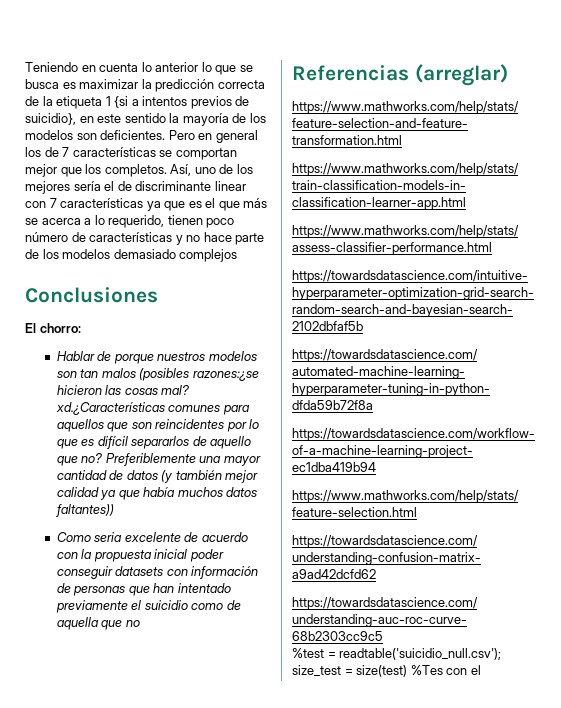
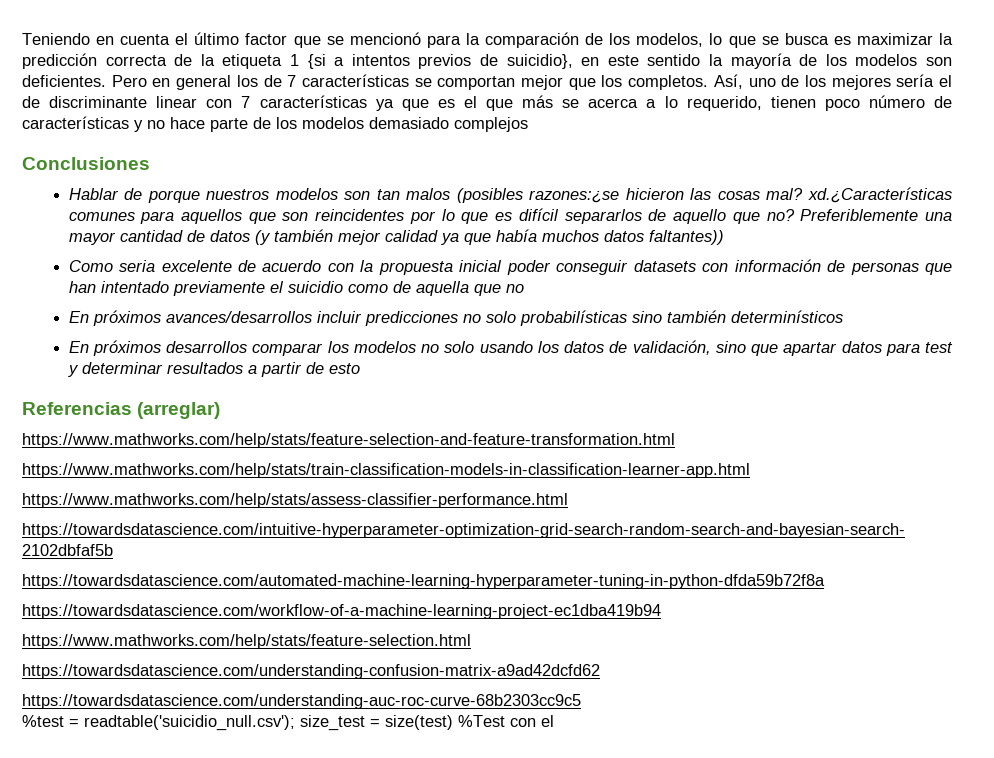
- Teniendo en cuenta lo anterior lo que se busca es maximizar la predicción correcta de la etiqueta 1 {si a intentos previos de suicidio}, en este sentido la mayoría de los modelos son deficientes.
+ Teniendo en cuenta el último factor que se mencionó para la comparación de los modelos, lo que se busca es maximizar la predicción correcta de la etiqueta 1 {si a intentos previos de suicidio}, en este sentido la mayoría de los modelos son deficientes.
- El chorro:
+ En próximos avances/desarrollos incluir predicciones no solo probabilísticas sino también determinísticos
+ En próximos desarrollos comparar los modelos no solo usando los datos de validación, sino que apartar datos para test y determinar resultados a partir de esto
- %test = readtable('suicidio_null.csv'); size_test = size(test) %Tes con el
+ %test = readtable('suicidio_null.csv'); size_test = size(test) %Test con el

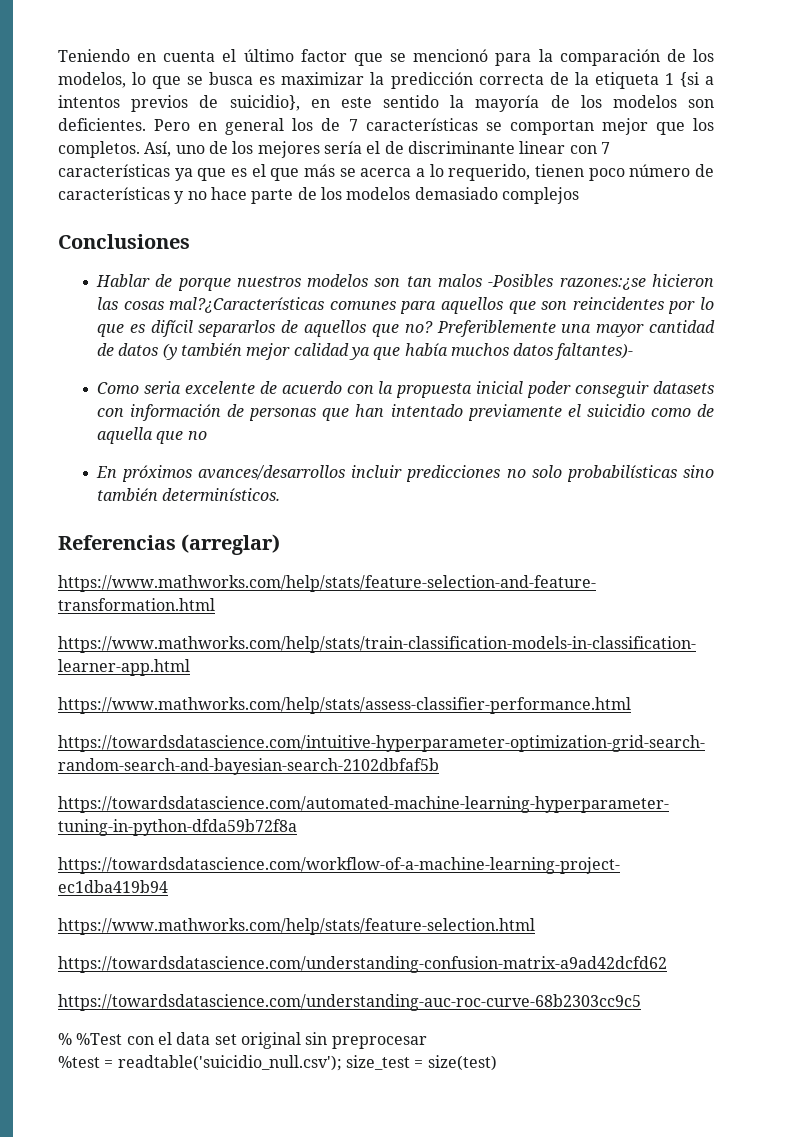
- Hablar de porque nuestros modelos son tan malos (posibles razones:¿se hicieron las cosas mal? xd.¿Características comunes para aquellos que son reincidentes por lo que es difícil separarlos de aquello que no?
+ Hablar de porque nuestros modelos son tan malos -Posibles razones:¿se hicieron las cosas mal?¿Características comunes para aquellos que son reincidentes por lo que es difícil separarlos de aquellos que no?
- Preferiblemente una mayor cantidad de datos (y también mejor calidad ya que había muchos datos faltantes))
+ Preferiblemente una mayor cantidad de datos (y también mejor calidad ya que había muchos datos faltantes)-
- En próximos avances/desarrollos incluir predicciones no solo probabilísticas sino también determinísticos
- En próximos desarrollos comparar los modelos no solo usando los datos de validación, sino que apartar datos para test y determinar resultados a partir de esto
+ En próximos avances/desarrollos incluir predicciones no solo probabilísticas sino también determinísticos.
+ % %Test con el data set original sin preprocesar
- %test = readtable('suicidio_null.csv'); size_test = size(test) %Test con el
+ %test = readtable('suicidio_null.csv'); size_test = size(test)

